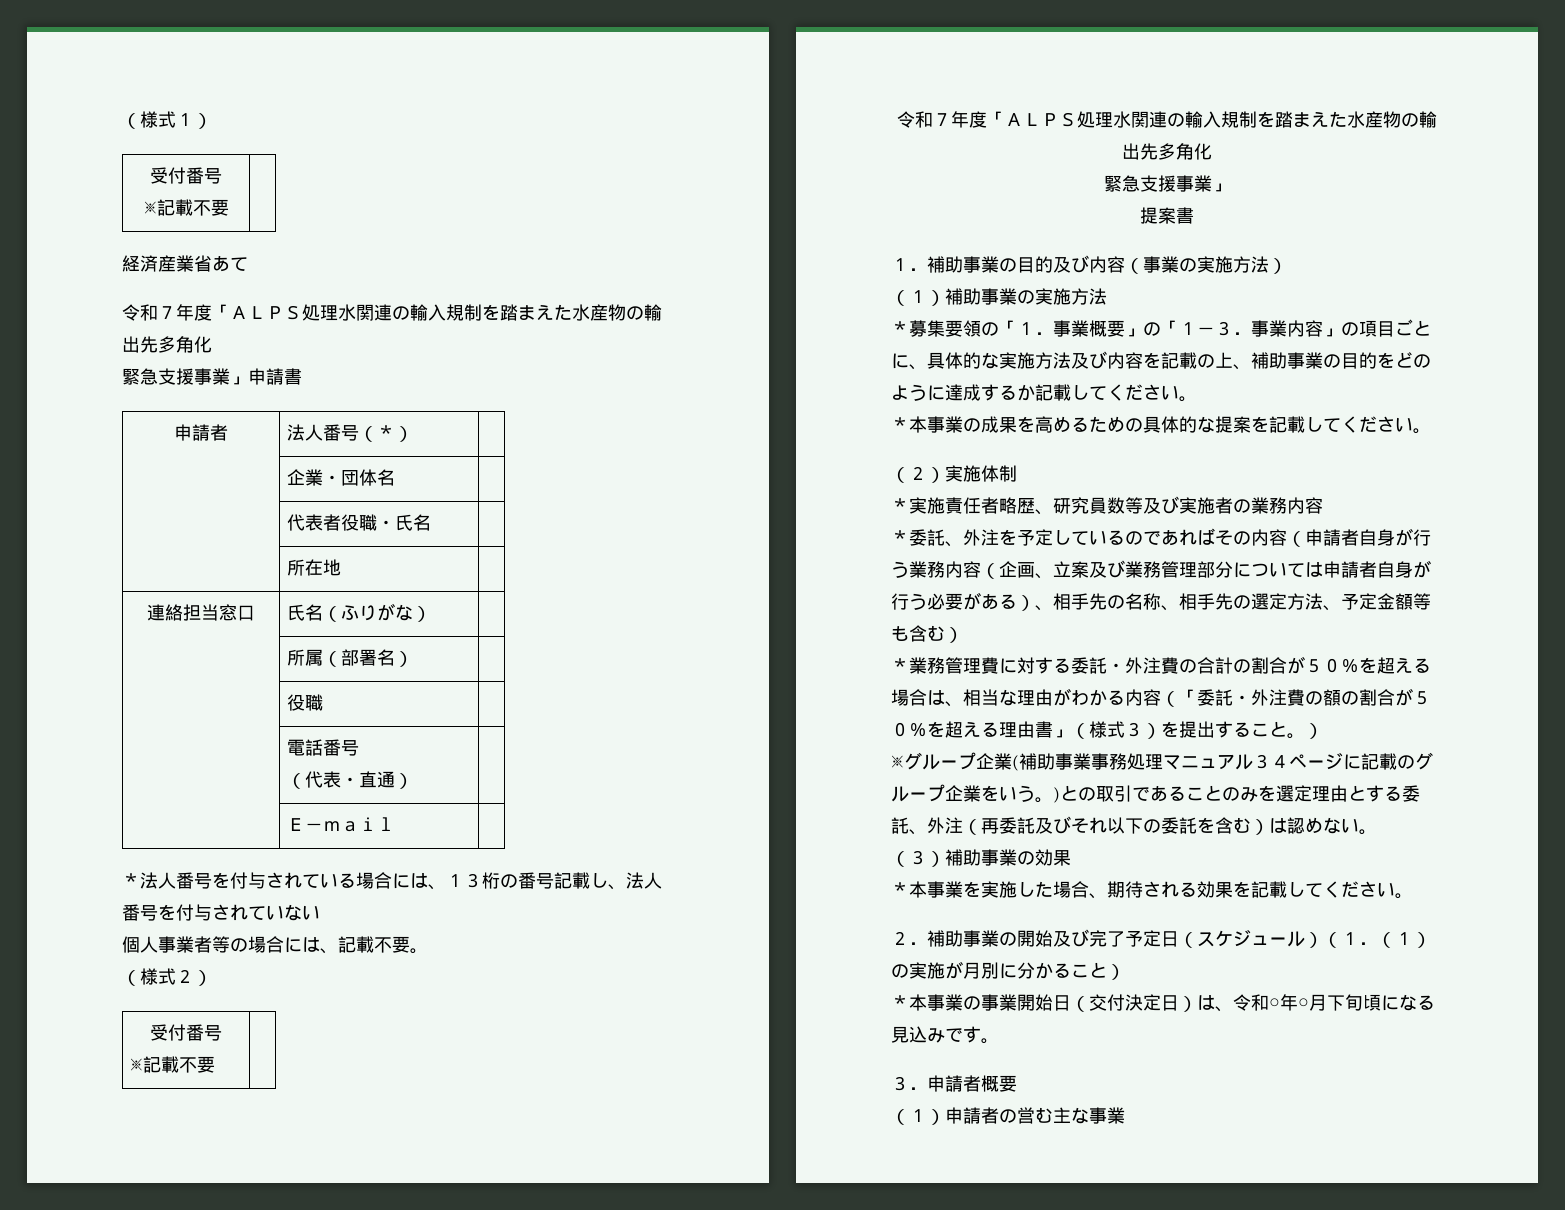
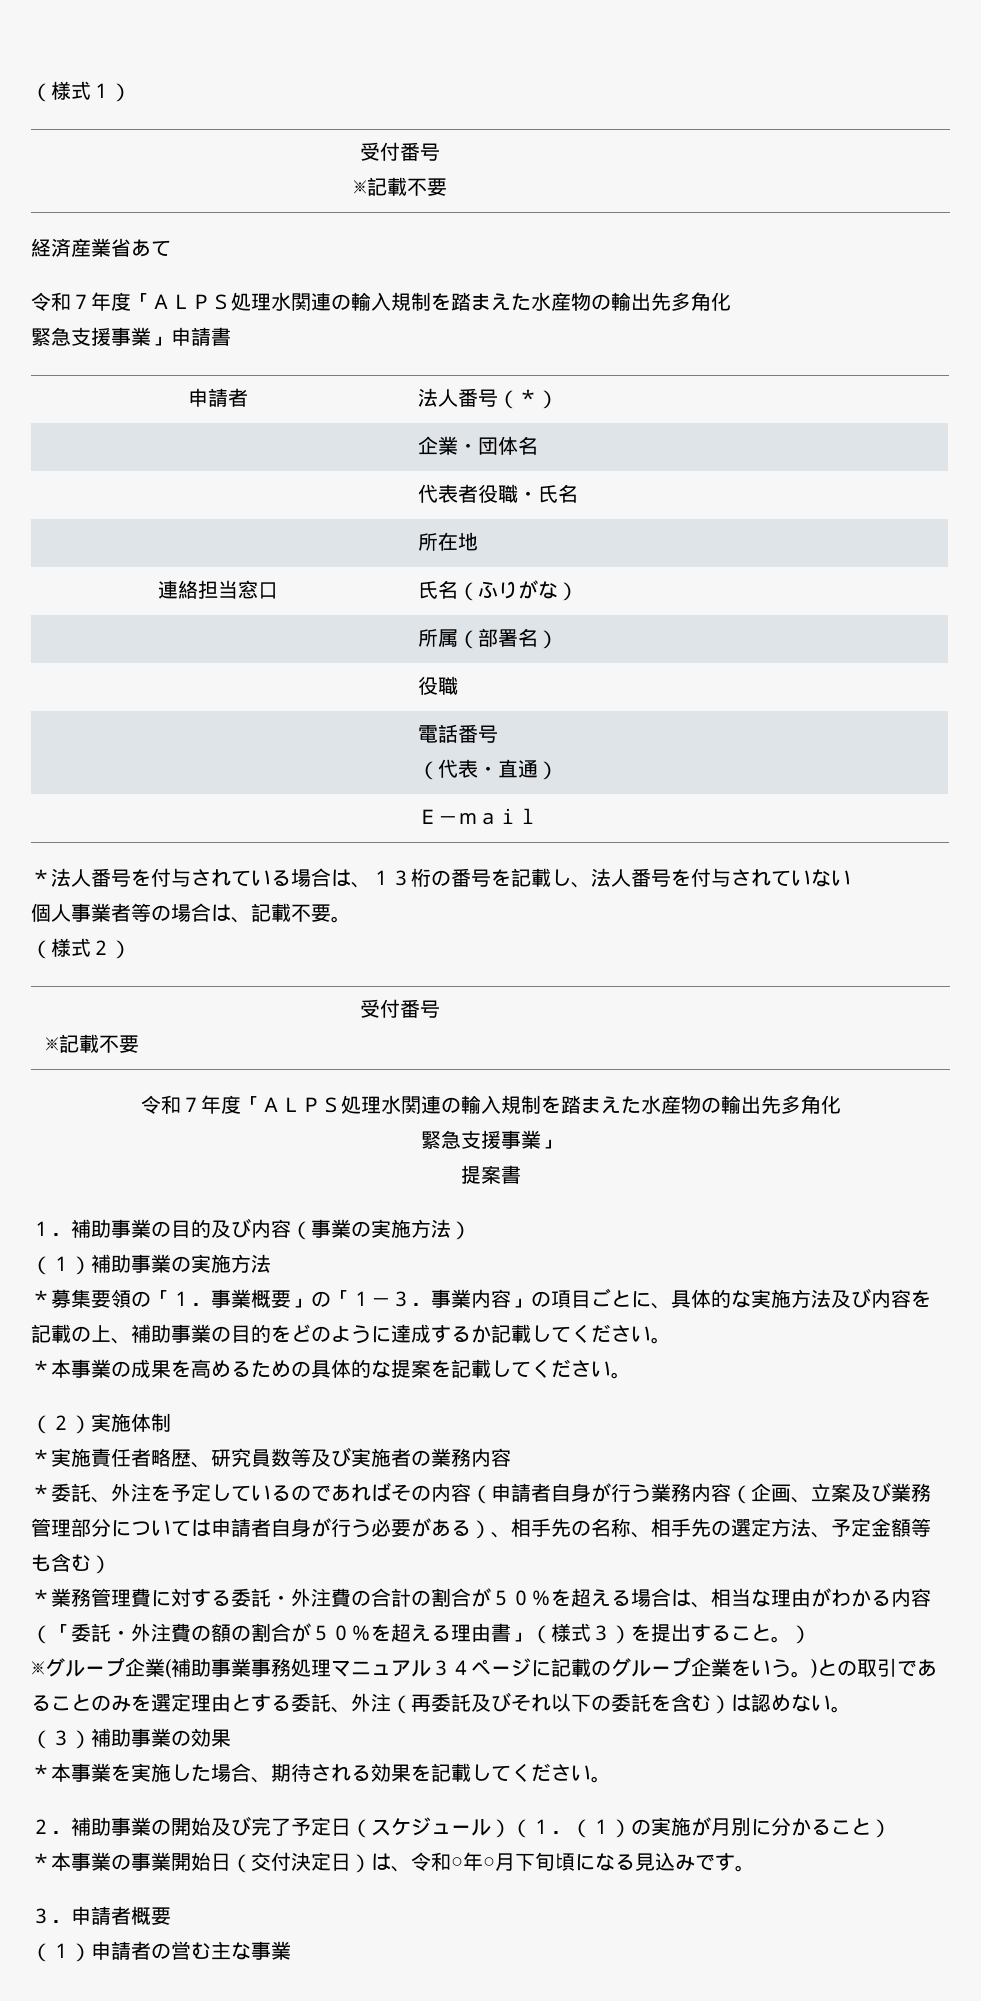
- ＊法人番号を付与されている場合には、１３桁の番号記載し、法人番号を付与されていない
+ ＊法人番号を付与されている場合は、１３桁の番号を記載し、法人番号を付与されていない
- 個人事業者等の場合には、記載不要。
+ 個人事業者等の場合は、記載不要。

